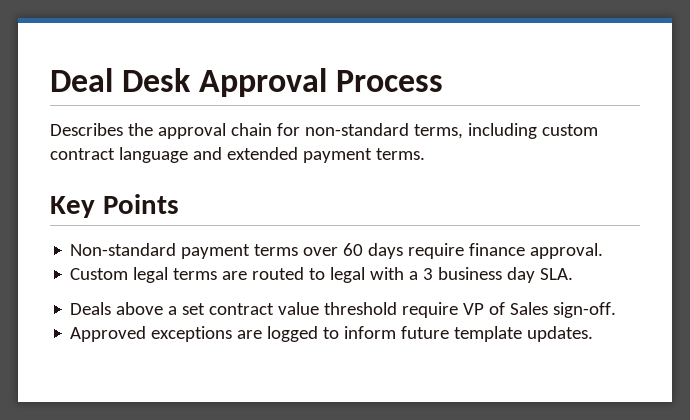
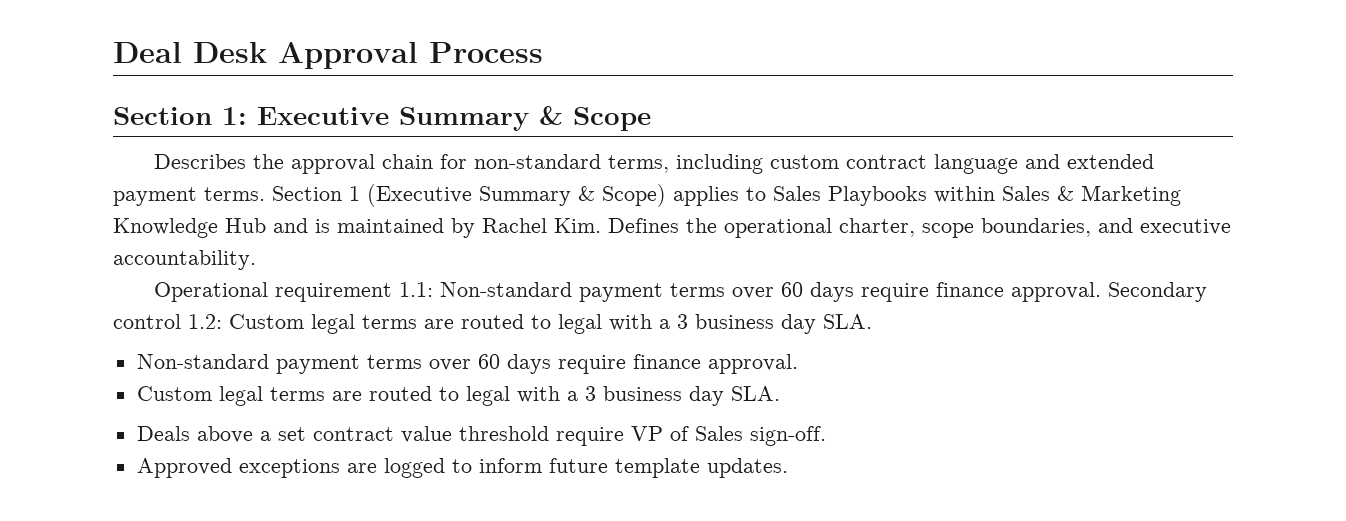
+ Section 1: Executive Summary & Scope
- Describes the approval chain for non-standard terms, including custom contract language and extended payment terms.
- Key Points
+ Describes the approval chain for non-standard terms, including custom contract language and extended payment terms. Section 1 (Executive Summary & Scope) applies to Sales Playbooks within Sales & Marketing Knowledge Hub and is maintained by Rachel Kim. Defines the operational charter, scope boundaries, and executive accountability.
+ Operational requirement 1.1: Non-standard payment terms over 60 days require finance approval. Secondary control 1.2: Custom legal terms are routed to legal with a 3 business day SLA.

